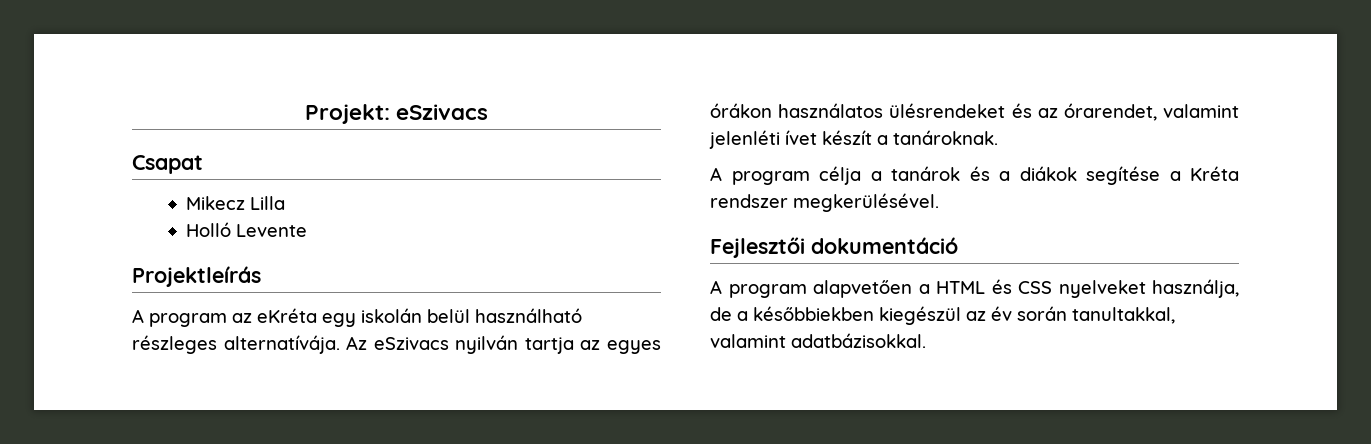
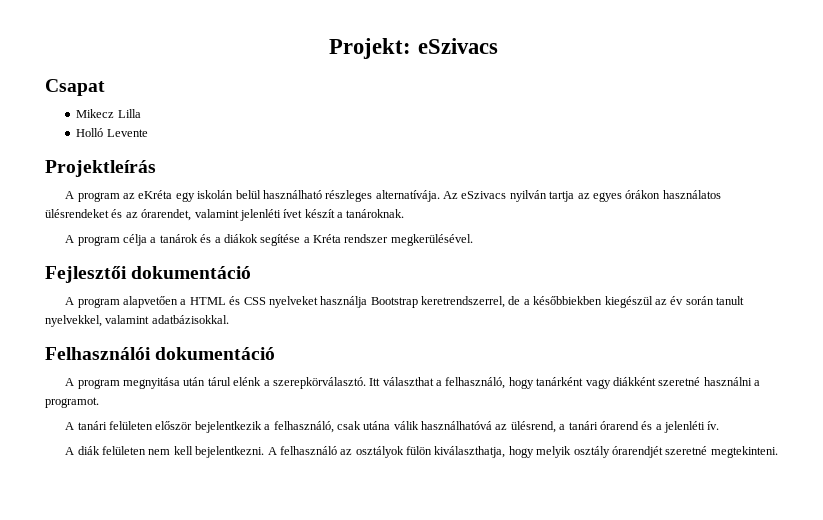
- A program alapvetően a HTML és CSS nyelveket használja, de a későbbiekben kiegészül az év során tanultakkal, valamint adatbázisokkal.
+ A program alapvetően a HTML és CSS nyelveket használja Bootstrap keretrendszerrel, de a későbbiekben kiegészül az év során tanult nyelvekkel, valamint adatbázisokkal.
+ Felhasználói dokumentáció
+ A program megnyitása után tárul elénk a szerepkörválasztó. Itt választhat a felhasználó, hogy tanárként vagy diákként szeretné használni a programot.
+ A tanári felületen először bejelentkezik a felhasználó, csak utána válik használhatóvá az ülésrend, a tanári órarend és a jelenléti ív.
+ A diák felületen nem kell bejelentkezni. A felhasználó az osztályok fülön kiválaszthatja, hogy melyik osztály órarendjét szeretné megtekinteni.

